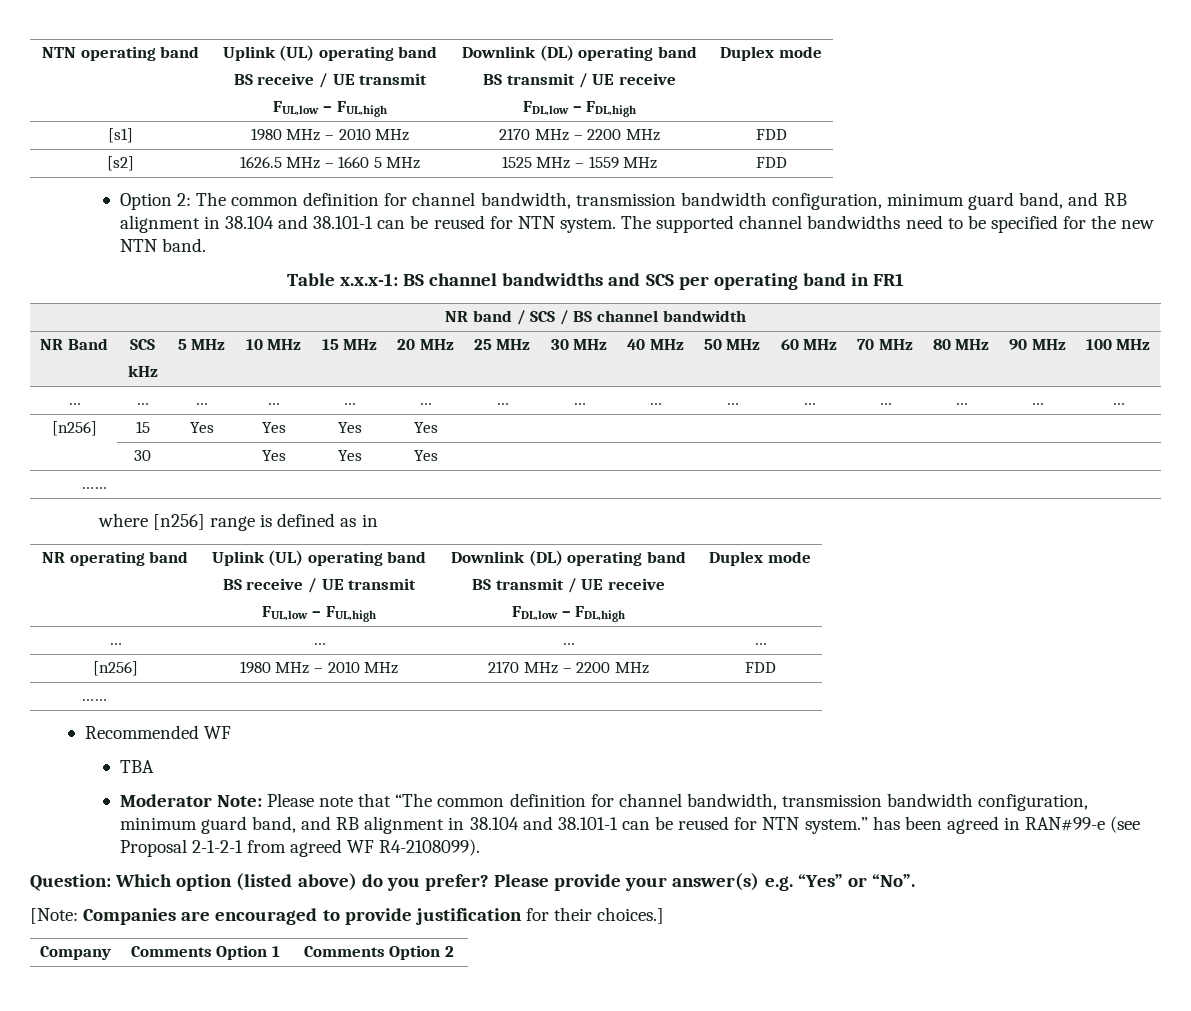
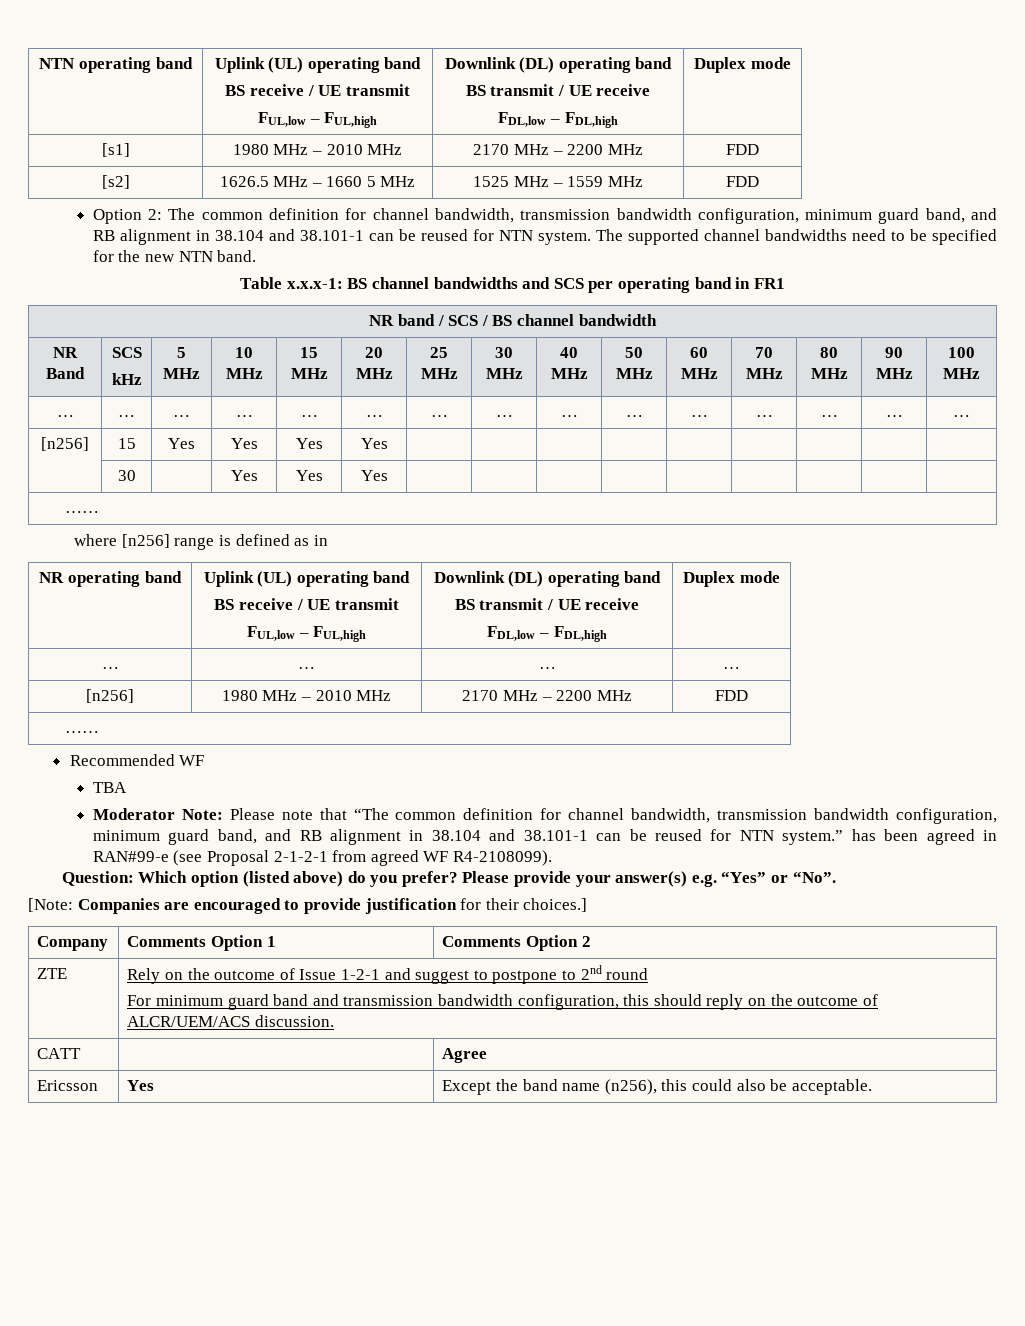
+ ZTE | Rely on the outcome of Issue 1-2-1 and suggest to postpone to 2nd round
+ For minimum guard band and transmission bandwidth configuration, this should reply on the outcome of ALCR/UEM/ACS discussion.
+ CATT | | Agree
+ Ericsson | Yes | Except the band name (n256), this could also be acceptable.

